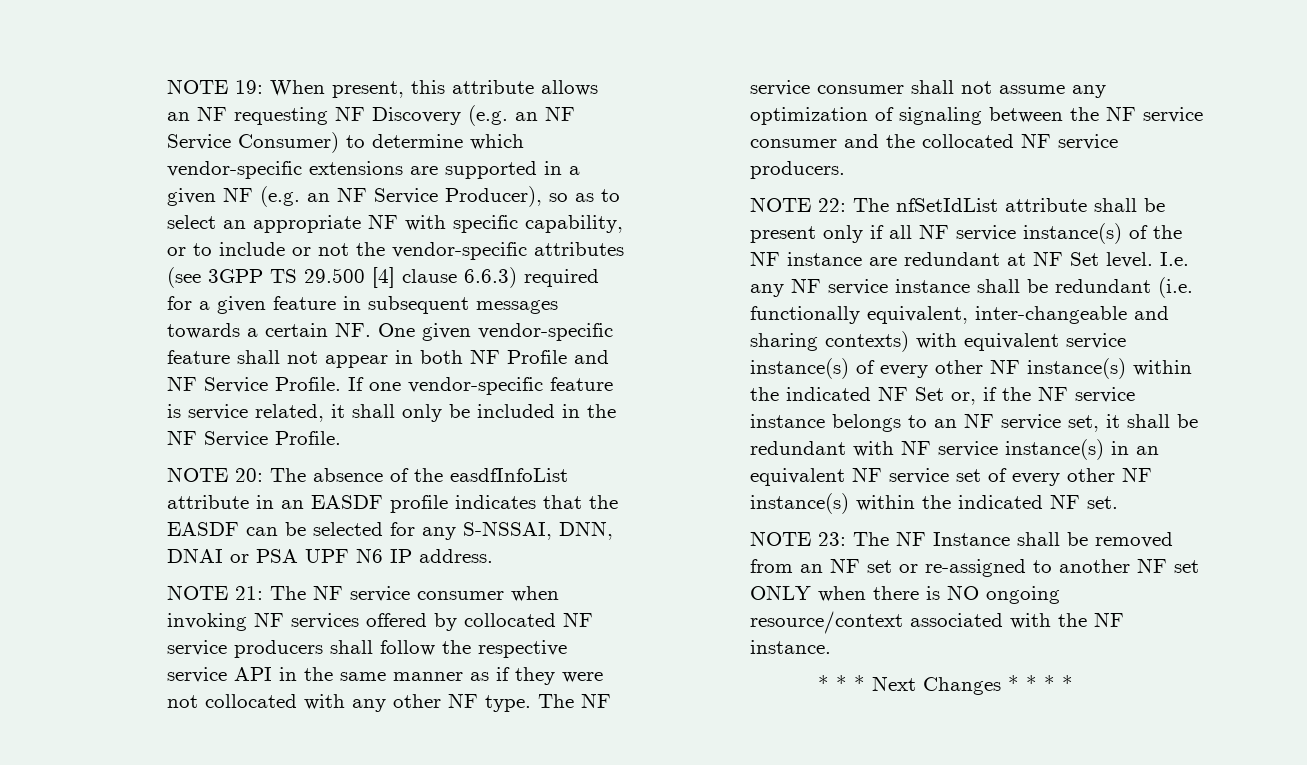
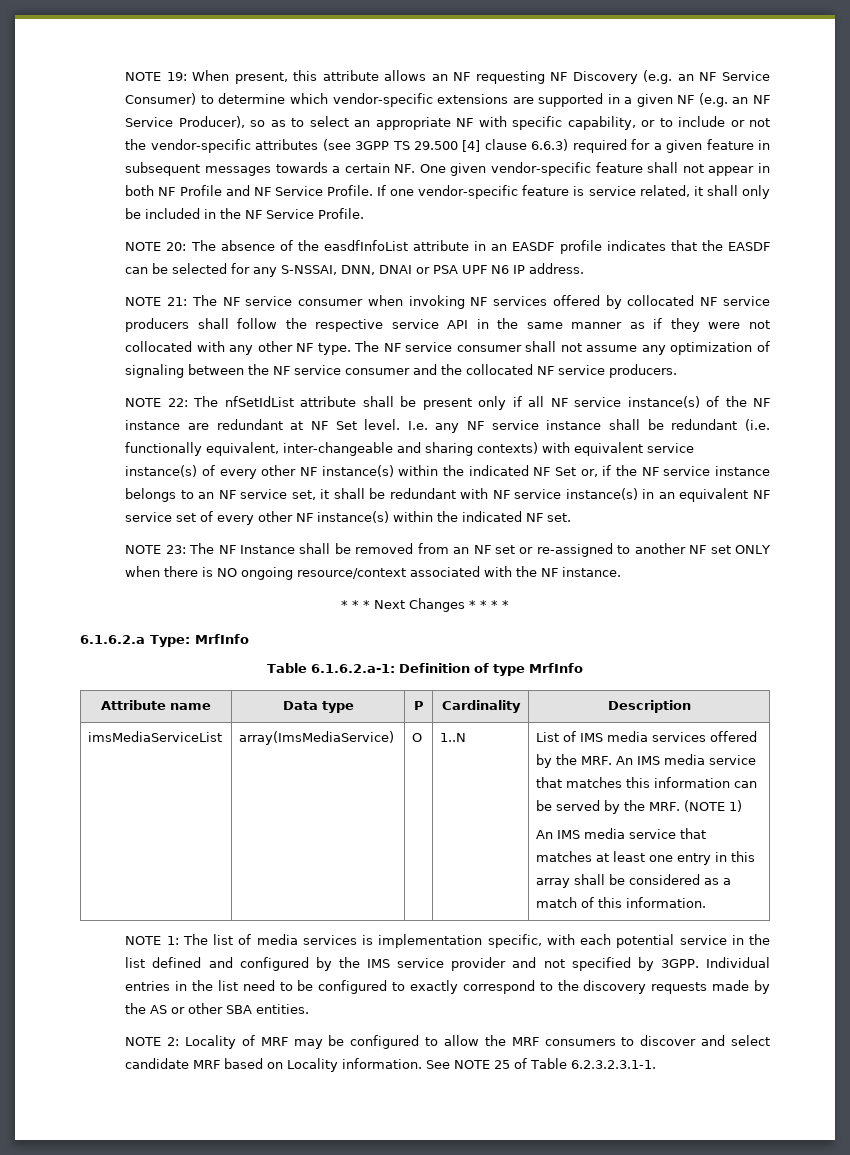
+ 6.1.6.2.a Type: MrfInfo
+ Table 6.1.6.2.a-1: Definition of type MrfInfo
+ Attribute name | Data type | P | Cardinality | Description
+ imsMediaServiceList | array(ImsMediaService) | O | 1..N | List of IMS media services offered by the MRF. An IMS media service that matches this information can be served by the MRF. (NOTE 1)
+ An IMS media service that matches at least one entry in this array shall be considered as a match of this information.
+ NOTE 1: The list of media services is implementation specific, with each potential service in the list defined and configured by the IMS service provider and not specified by 3GPP. Individual entries in the list need to be configured to exactly correspond to the discovery requests made by the AS or other SBA entities.
+ NOTE 2: Locality of MRF may be configured to allow the MRF consumers to discover and select candidate MRF based on Locality information. See NOTE 25 of Table 6.2.3.2.3.1-1.

